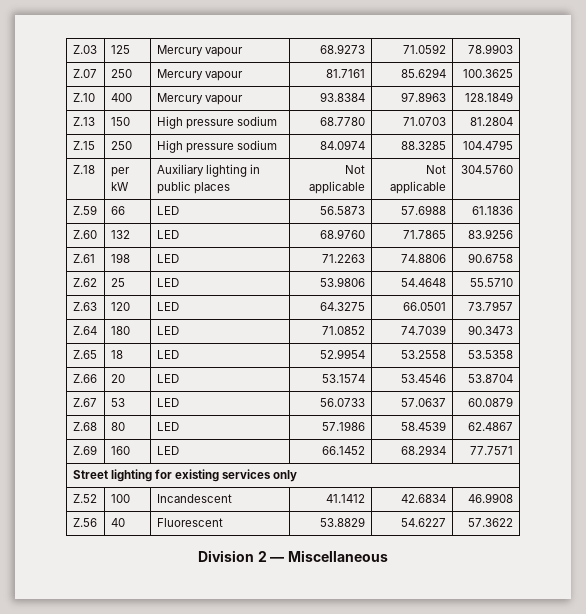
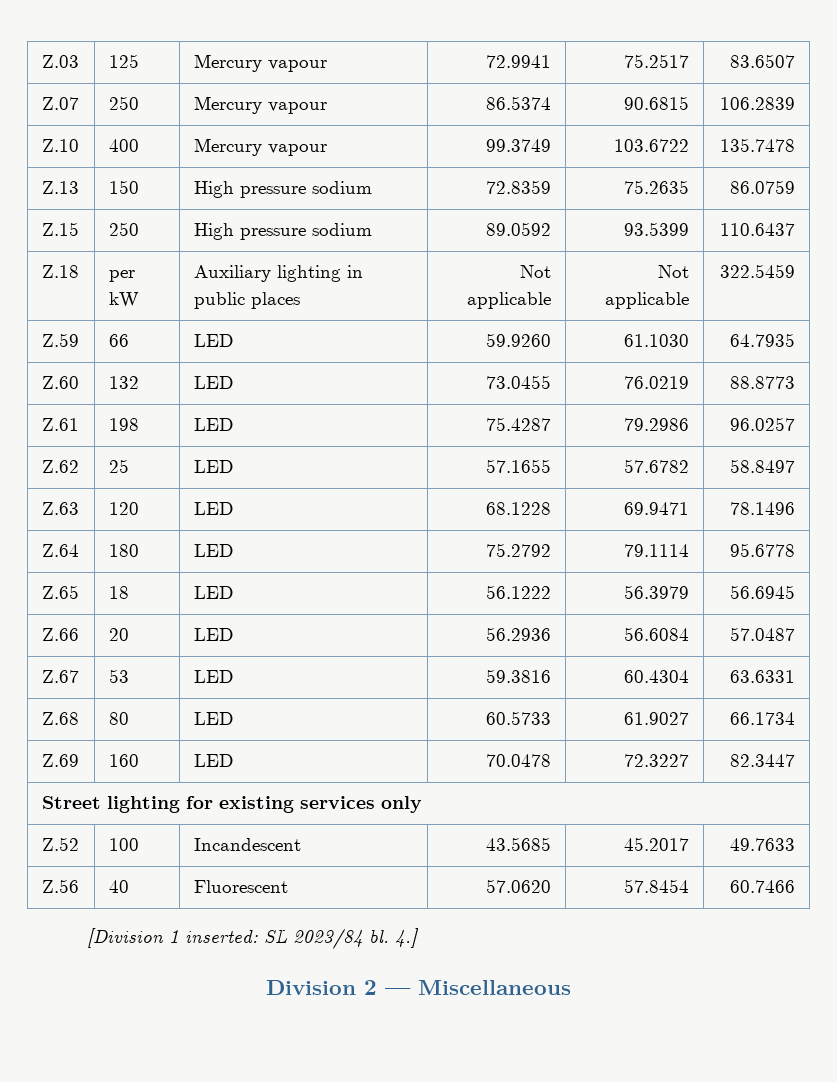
- Z.03 | 125 | Mercury vapour | 68.9273 | 71.0592 | 78.9903
+ Z.03 | 125 | Mercury vapour | 72.9941 | 75.2517 | 83.6507
- Z.07 | 250 | Mercury vapour | 81.7161 | 85.6294 | 100.3625
+ Z.07 | 250 | Mercury vapour | 86.5374 | 90.6815 | 106.2839
- Z.10 | 400 | Mercury vapour | 93.8384 | 97.8963 | 128.1849
+ Z.10 | 400 | Mercury vapour | 99.3749 | 103.6722 | 135.7478
- Z.13 | 150 | High pressure sodium | 68.7780 | 71.0703 | 81.2804
+ Z.13 | 150 | High pressure sodium | 72.8359 | 75.2635 | 86.0759
- Z.15 | 250 | High pressure sodium | 84.0974 | 88.3285 | 104.4795
+ Z.15 | 250 | High pressure sodium | 89.0592 | 93.5399 | 110.6437
- Z.18 | per kW | Auxiliary lighting in public places | Not applicable | Not applicable | 304.5760
+ Z.18 | per kW | Auxiliary lighting in public places | Not applicable | Not applicable | 322.5459
- Z.59 | 66 | LED | 56.5873 | 57.6988 | 61.1836
+ Z.59 | 66 | LED | 59.9260 | 61.1030 | 64.7935
- Z.60 | 132 | LED | 68.9760 | 71.7865 | 83.9256
+ Z.60 | 132 | LED | 73.0455 | 76.0219 | 88.8773
- Z.61 | 198 | LED | 71.2263 | 74.8806 | 90.6758
+ Z.61 | 198 | LED | 75.4287 | 79.2986 | 96.0257
- Z.62 | 25 | LED | 53.9806 | 54.4648 | 55.5710
+ Z.62 | 25 | LED | 57.1655 | 57.6782 | 58.8497
- Z.63 | 120 | LED | 64.3275 | 66.0501 | 73.7957
+ Z.63 | 120 | LED | 68.1228 | 69.9471 | 78.1496
- Z.64 | 180 | LED | 71.0852 | 74.7039 | 90.3473
+ Z.64 | 180 | LED | 75.2792 | 79.1114 | 95.6778
- Z.65 | 18 | LED | 52.9954 | 53.2558 | 53.5358
+ Z.65 | 18 | LED | 56.1222 | 56.3979 | 56.6945
- Z.66 | 20 | LED | 53.1574 | 53.4546 | 53.8704
+ Z.66 | 20 | LED | 56.2936 | 56.6084 | 57.0487
- Z.67 | 53 | LED | 56.0733 | 57.0637 | 60.0879
+ Z.67 | 53 | LED | 59.3816 | 60.4304 | 63.6331
- Z.68 | 80 | LED | 57.1986 | 58.4539 | 62.4867
+ Z.68 | 80 | LED | 60.5733 | 61.9027 | 66.1734
- Z.69 | 160 | LED | 66.1452 | 68.2934 | 77.7571
+ Z.69 | 160 | LED | 70.0478 | 72.3227 | 82.3447
- Z.52 | 100 | Incandescent | 41.1412 | 42.6834 | 46.9908
+ Z.52 | 100 | Incandescent | 43.5685 | 45.2017 | 49.7633
- Z.56 | 40 | Fluorescent | 53.8829 | 54.6227 | 57.3622
+ Z.56 | 40 | Fluorescent | 57.0620 | 57.8454 | 60.7466
+ [Division 1 inserted: SL 2023/84 bl. 4.]

